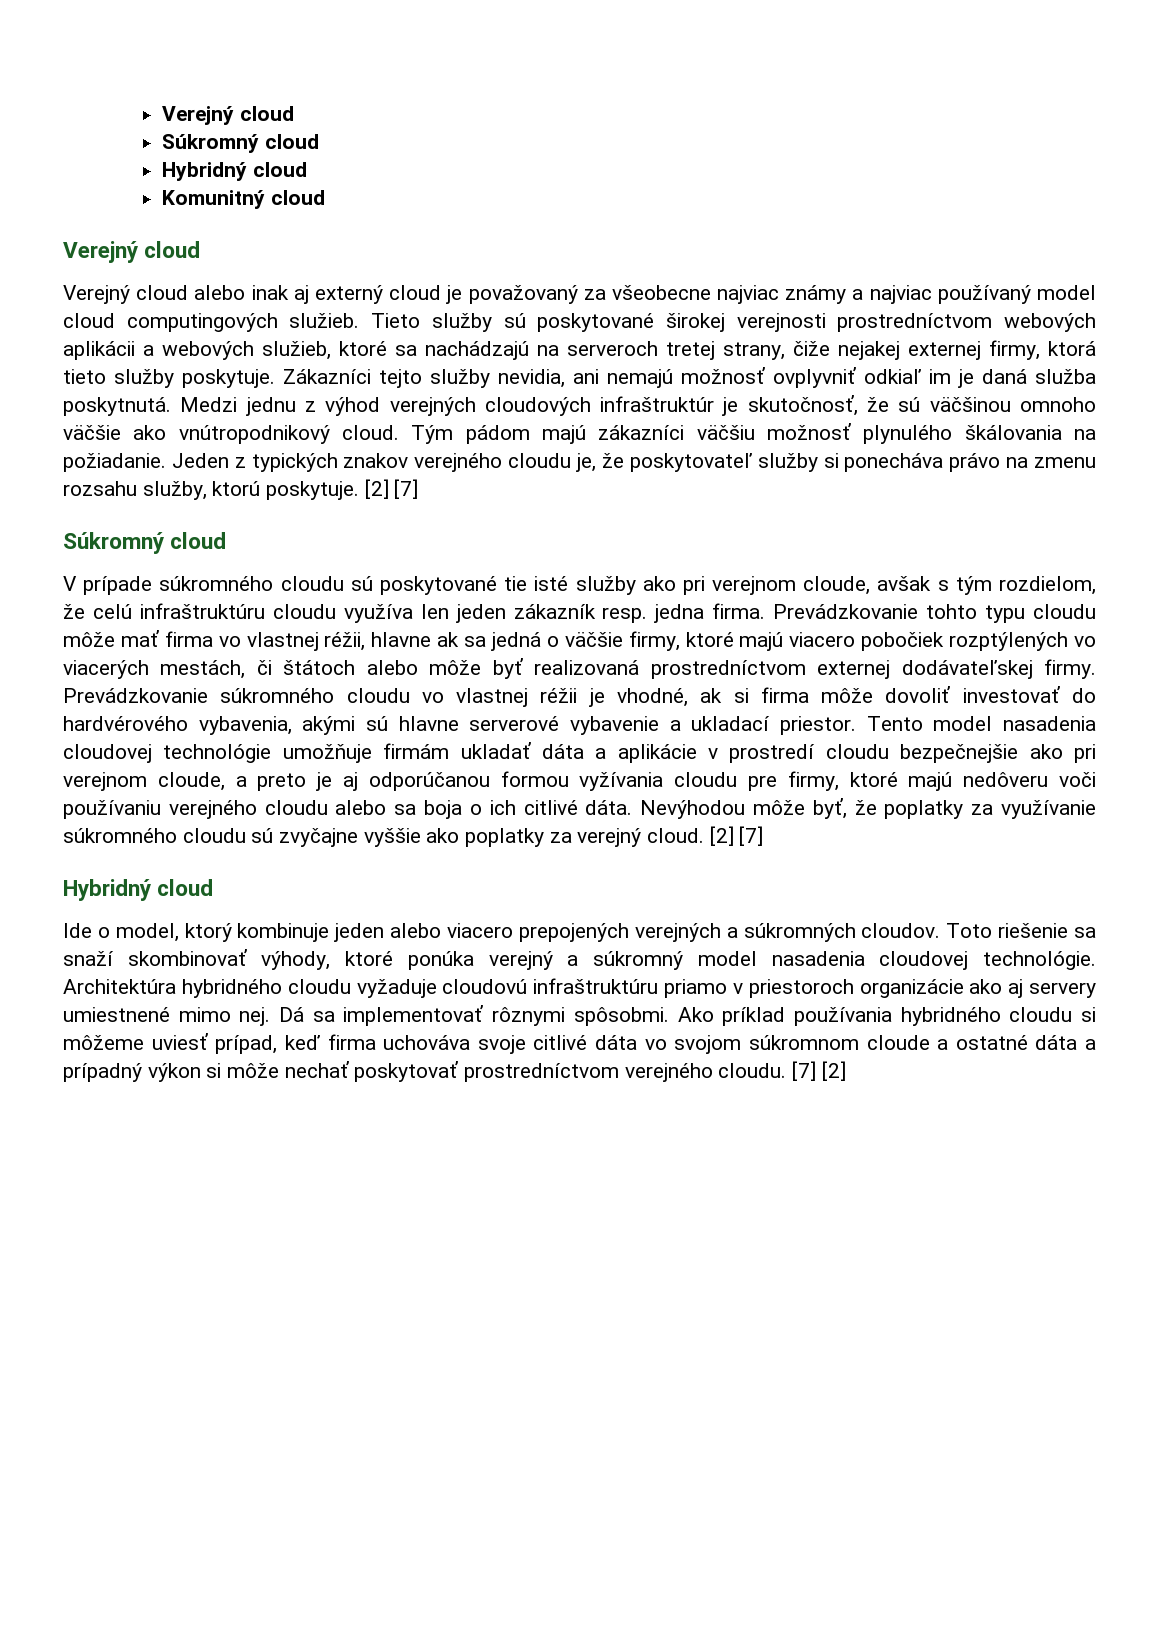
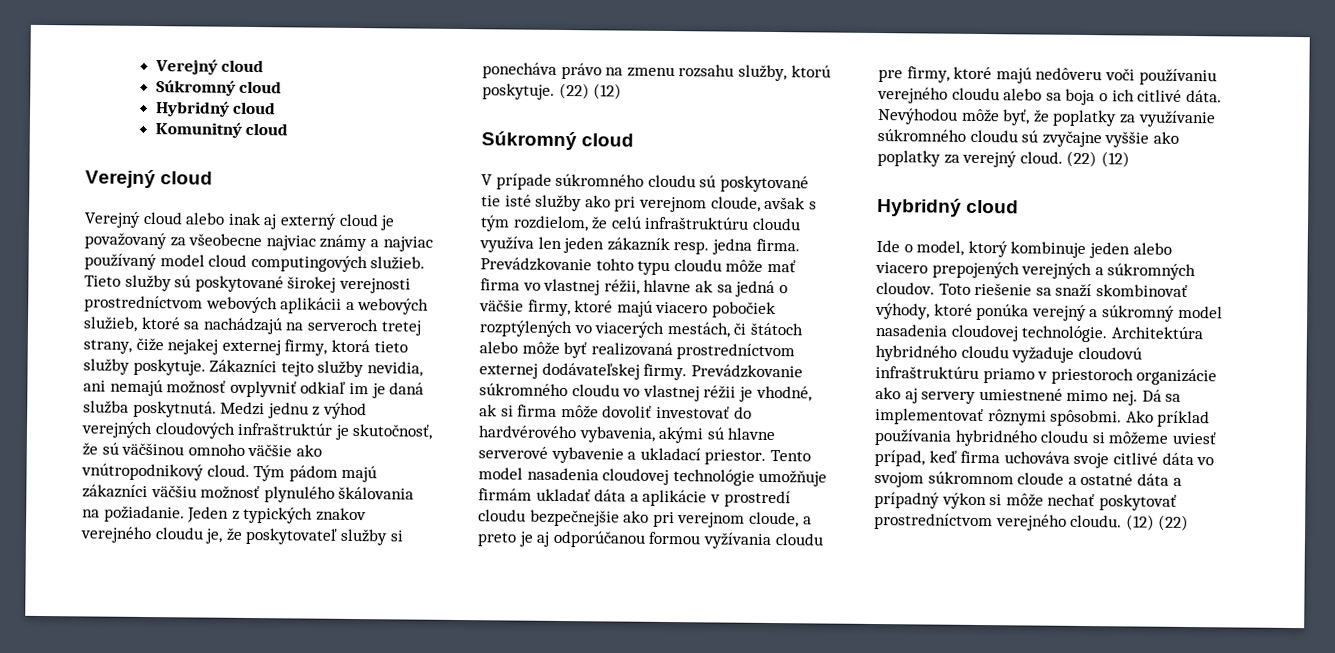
- Jeden z typických znakov verejného cloudu je, že poskytovateľ služby si ponecháva právo na zmenu rozsahu služby, ktorú poskytuje. [2] [7]
+ Jeden z typických znakov verejného cloudu je, že poskytovateľ služby si ponecháva právo na zmenu rozsahu služby, ktorú poskytuje. (22) (12)
- Nevýhodou môže byť, že poplatky za využívanie súkromného cloudu sú zvyčajne vyššie ako poplatky za verejný cloud. [2] [7]
+ Nevýhodou môže byť, že poplatky za využívanie súkromného cloudu sú zvyčajne vyššie ako poplatky za verejný cloud. (22) (12)
- [7] [2]
+ (12) (22)

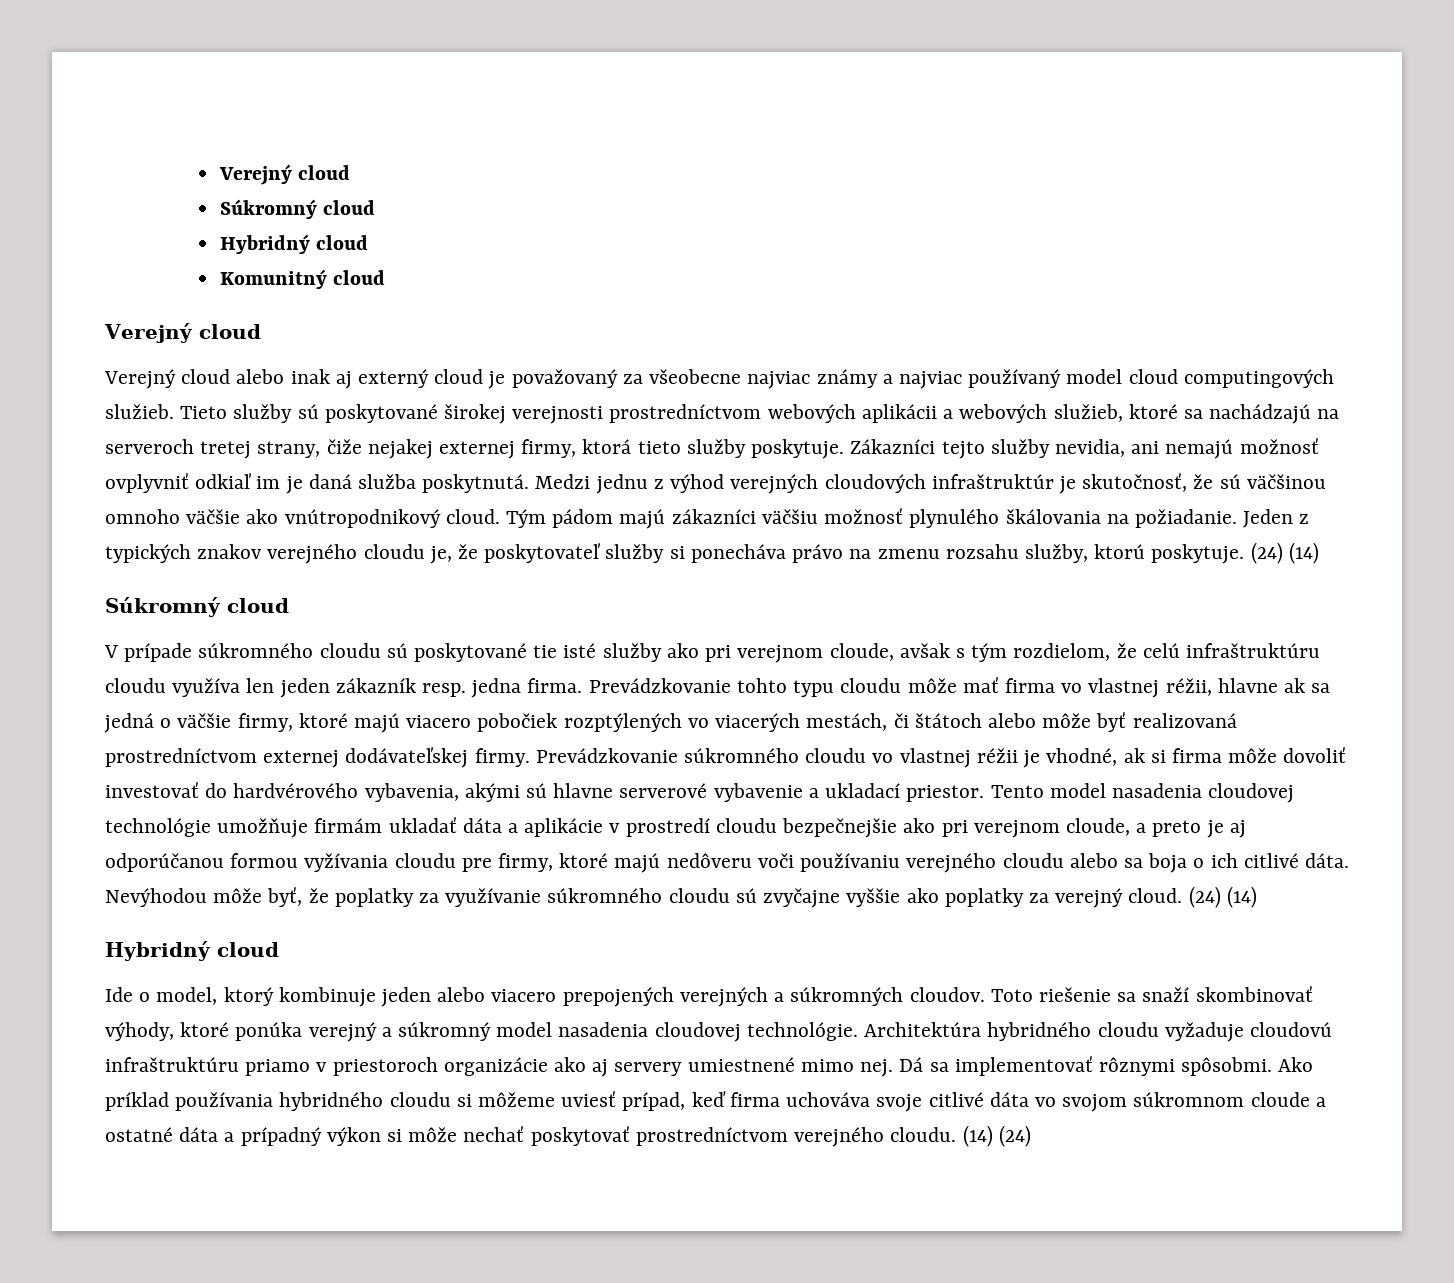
- Jeden z typických znakov verejného cloudu je, že poskytovateľ služby si ponecháva právo na zmenu rozsahu služby, ktorú poskytuje. (22) (12)
+ Jeden z typických znakov verejného cloudu je, že poskytovateľ služby si ponecháva právo na zmenu rozsahu služby, ktorú poskytuje. (24) (14)
- Nevýhodou môže byť, že poplatky za využívanie súkromného cloudu sú zvyčajne vyššie ako poplatky za verejný cloud. (22) (12)
+ Nevýhodou môže byť, že poplatky za využívanie súkromného cloudu sú zvyčajne vyššie ako poplatky za verejný cloud. (24) (14)
- (12) (22)
+ (14) (24)

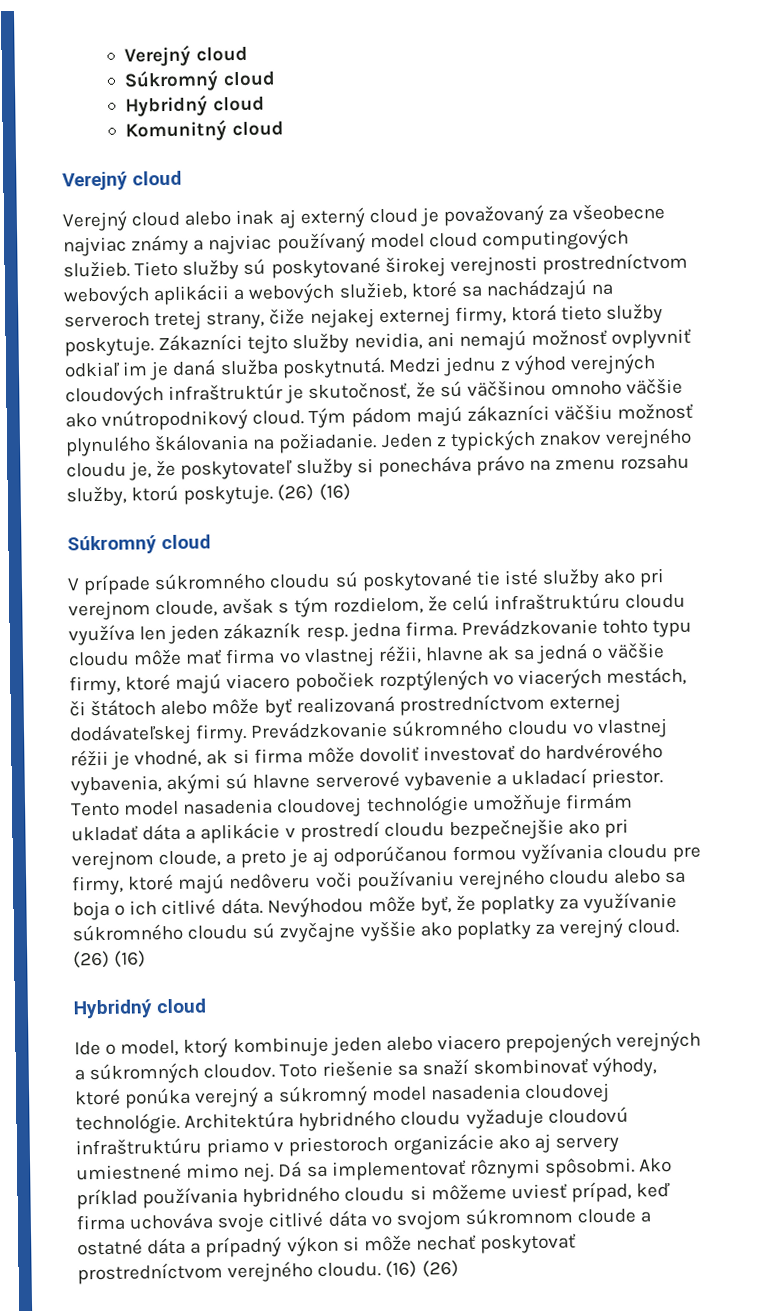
- Jeden z typických znakov verejného cloudu je, že poskytovateľ služby si ponecháva právo na zmenu rozsahu služby, ktorú poskytuje. (24) (14)
+ Jeden z typických znakov verejného cloudu je, že poskytovateľ služby si ponecháva právo na zmenu rozsahu služby, ktorú poskytuje. (26) (16)
- Nevýhodou môže byť, že poplatky za využívanie súkromného cloudu sú zvyčajne vyššie ako poplatky za verejný cloud. (24) (14)
+ Nevýhodou môže byť, že poplatky za využívanie súkromného cloudu sú zvyčajne vyššie ako poplatky za verejný cloud. (26) (16)
- (14) (24)
+ (16) (26)

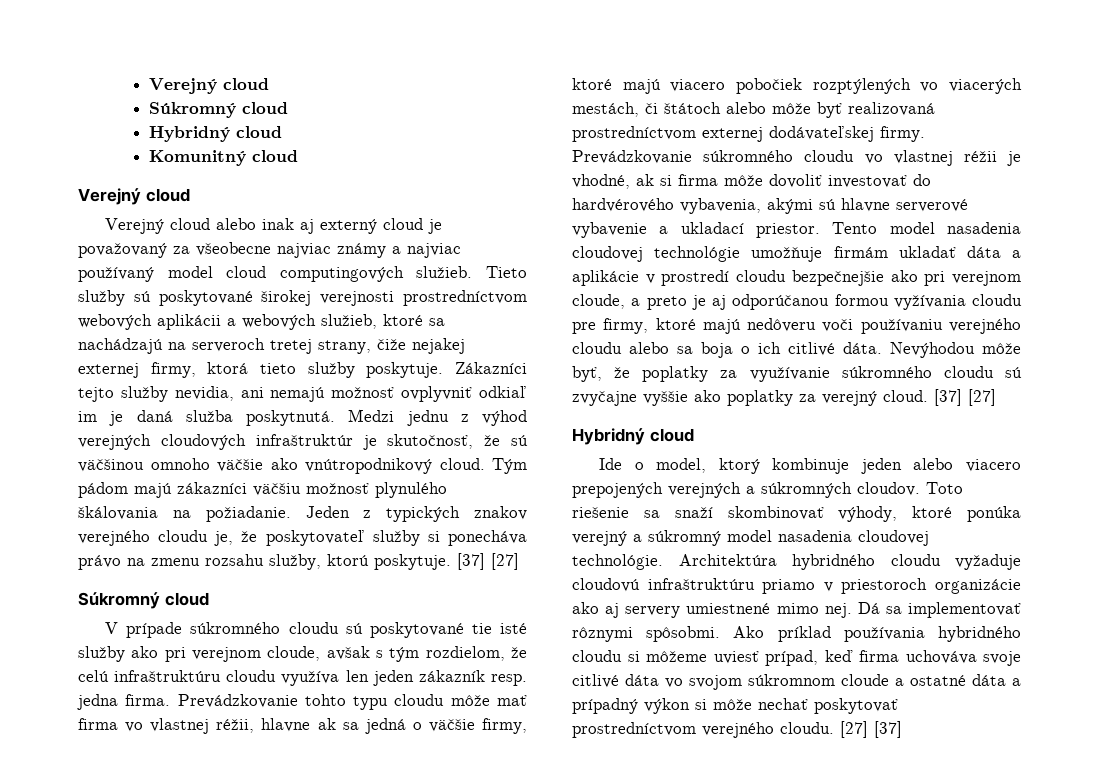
- Jeden z typických znakov verejného cloudu je, že poskytovateľ služby si ponecháva právo na zmenu rozsahu služby, ktorú poskytuje. (26) (16)
+ Jeden z typických znakov verejného cloudu je, že poskytovateľ služby si ponecháva právo na zmenu rozsahu služby, ktorú poskytuje. [37] [27]
- Nevýhodou môže byť, že poplatky za využívanie súkromného cloudu sú zvyčajne vyššie ako poplatky za verejný cloud. (26) (16)
+ Nevýhodou môže byť, že poplatky za využívanie súkromného cloudu sú zvyčajne vyššie ako poplatky za verejný cloud. [37] [27]
- (16) (26)
+ [27] [37]

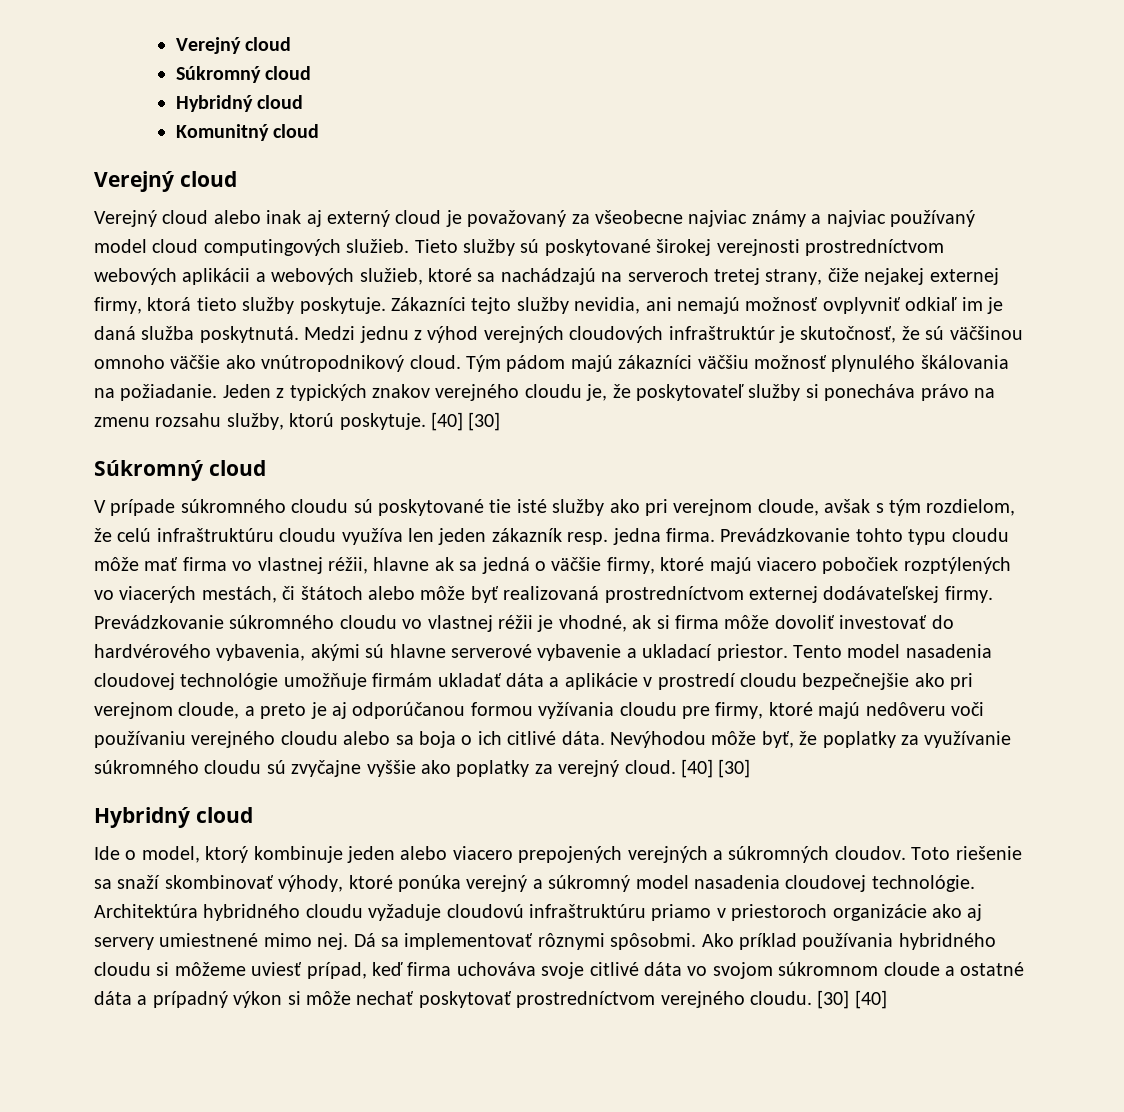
- Jeden z typických znakov verejného cloudu je, že poskytovateľ služby si ponecháva právo na zmenu rozsahu služby, ktorú poskytuje. [37] [27]
+ Jeden z typických znakov verejného cloudu je, že poskytovateľ služby si ponecháva právo na zmenu rozsahu služby, ktorú poskytuje. [40] [30]
- Nevýhodou môže byť, že poplatky za využívanie súkromného cloudu sú zvyčajne vyššie ako poplatky za verejný cloud. [37] [27]
+ Nevýhodou môže byť, že poplatky za využívanie súkromného cloudu sú zvyčajne vyššie ako poplatky za verejný cloud. [40] [30]
- [27] [37]
+ [30] [40]

